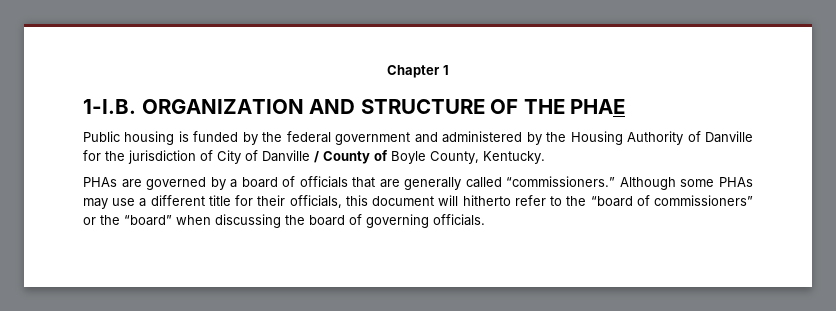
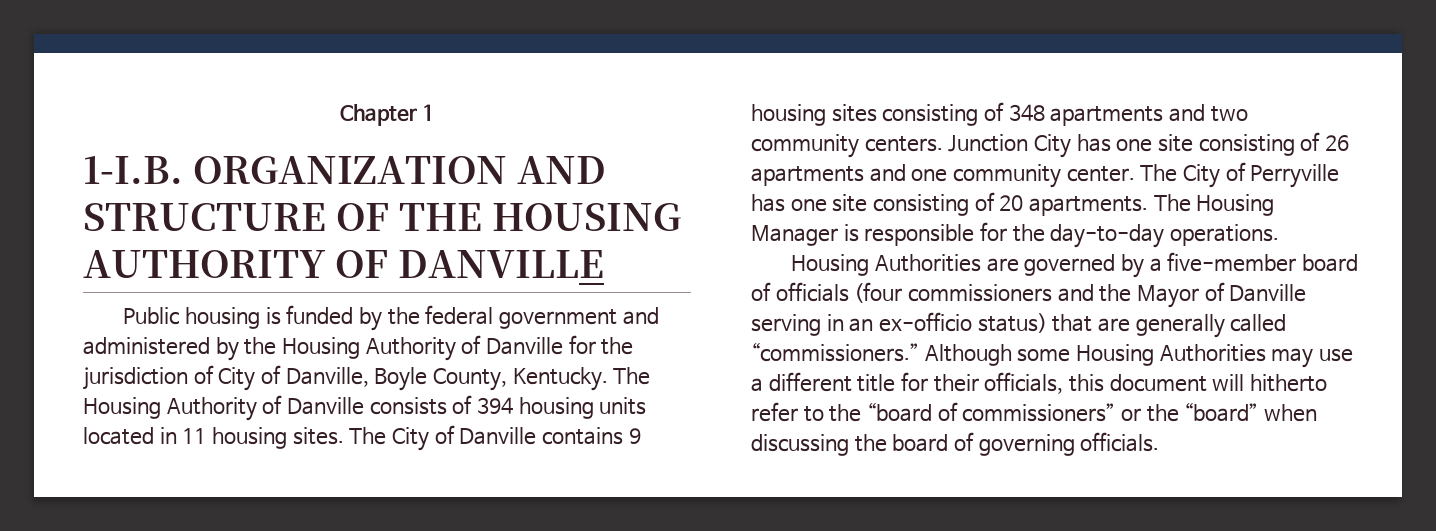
- 1-I.B. ORGANIZATION AND STRUCTURE OF THE PHAE
+ 1-I.B. ORGANIZATION AND STRUCTURE OF THE HOUSING AUTHORITY OF DANVILLE
- Public housing is funded by the federal government and administered by the Housing Authority of Danville for the jurisdiction of City of Danville / County of Boyle County, Kentucky.
- PHAs are governed by a board of officials that are generally called “commissioners.”
+ Public housing is funded by the federal government and administered by the Housing Authority of Danville for the jurisdiction of City of Danville, Boyle County, Kentucky. The Housing Authority of Danville consists of 394 housing units located in 11 housing sites. The City of Danville contains 9 housing sites consisting of 348 apartments and two community centers. Junction City has one site consisting of 26 apartments and one community center. The City of Perryville has one site consisting of 20 apartments. The Housing Manager is responsible for the day-to-day operations.
+ Housing Authorities are governed by a five-member board of officials (four commissioners and the Mayor of Danville serving in an ex-officio status) that are generally called “commissioners.”
- Although some PHAs may use a different title for their officials, this document will hitherto refer to the “board of commissioners” or the “board” when discussing the board of governing officials.
+ Although some Housing Authorities may use a different title for their officials, this document will hitherto refer to the “board of commissioners” or the “board” when discussing the board of governing officials.

